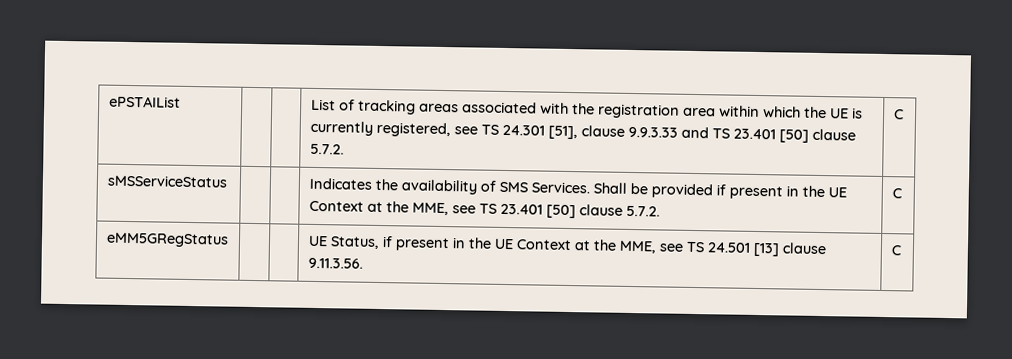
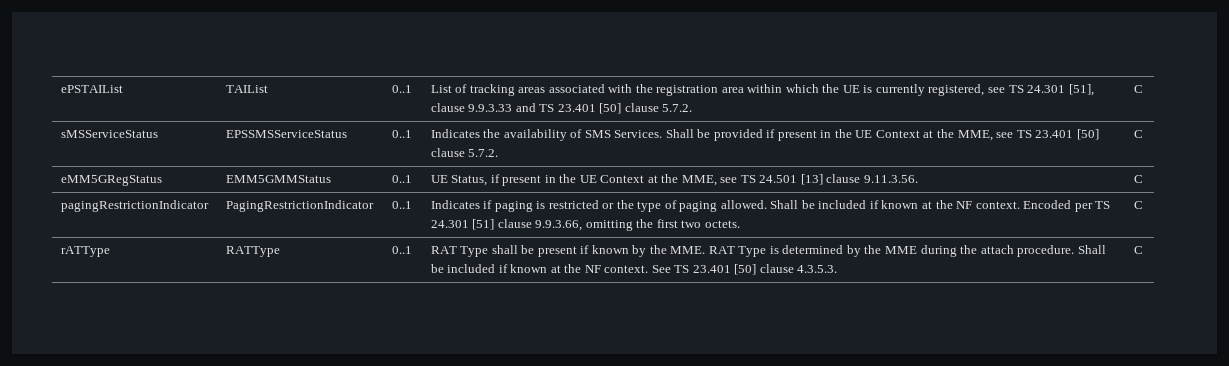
- ePSTAIList | | | List of tracking areas associated with the registration area within which the UE is currently registered, see TS 24.301 [51], clause 9.9.3.33 and TS 23.401 [50] clause 5.7.2. | C
+ ePSTAIList | TAIList | 0..1 | List of tracking areas associated with the registration area within which the UE is currently registered, see TS 24.301 [51], clause 9.9.3.33 and TS 23.401 [50] clause 5.7.2. | C
- sMSServiceStatus | | | Indicates the availability of SMS Services. Shall be provided if present in the UE Context at the MME, see TS 23.401 [50] clause 5.7.2. | C
+ sMSServiceStatus | EPSSMSServiceStatus | 0..1 | Indicates the availability of SMS Services. Shall be provided if present in the UE Context at the MME, see TS 23.401 [50] clause 5.7.2. | C
- eMM5GRegStatus | | | UE Status, if present in the UE Context at the MME, see TS 24.501 [13] clause 9.11.3.56. | C
+ eMM5GRegStatus | EMM5GMMStatus | 0..1 | UE Status, if present in the UE Context at the MME, see TS 24.501 [13] clause 9.11.3.56. | C
+ pagingRestrictionIndicator | PagingRestrictionIndicator | 0..1 | Indicates if paging is restricted or the type of paging allowed. Shall be included if known at the NF context. Encoded per TS 24.301 [51] clause 9.9.3.66, omitting the first two octets. | C
+ rATType | RATType | 0..1 | RAT Type shall be present if known by the MME. RAT Type is determined by the MME during the attach procedure. Shall be included if known at the NF context. See TS 23.401 [50] clause 4.3.5.3. | C

